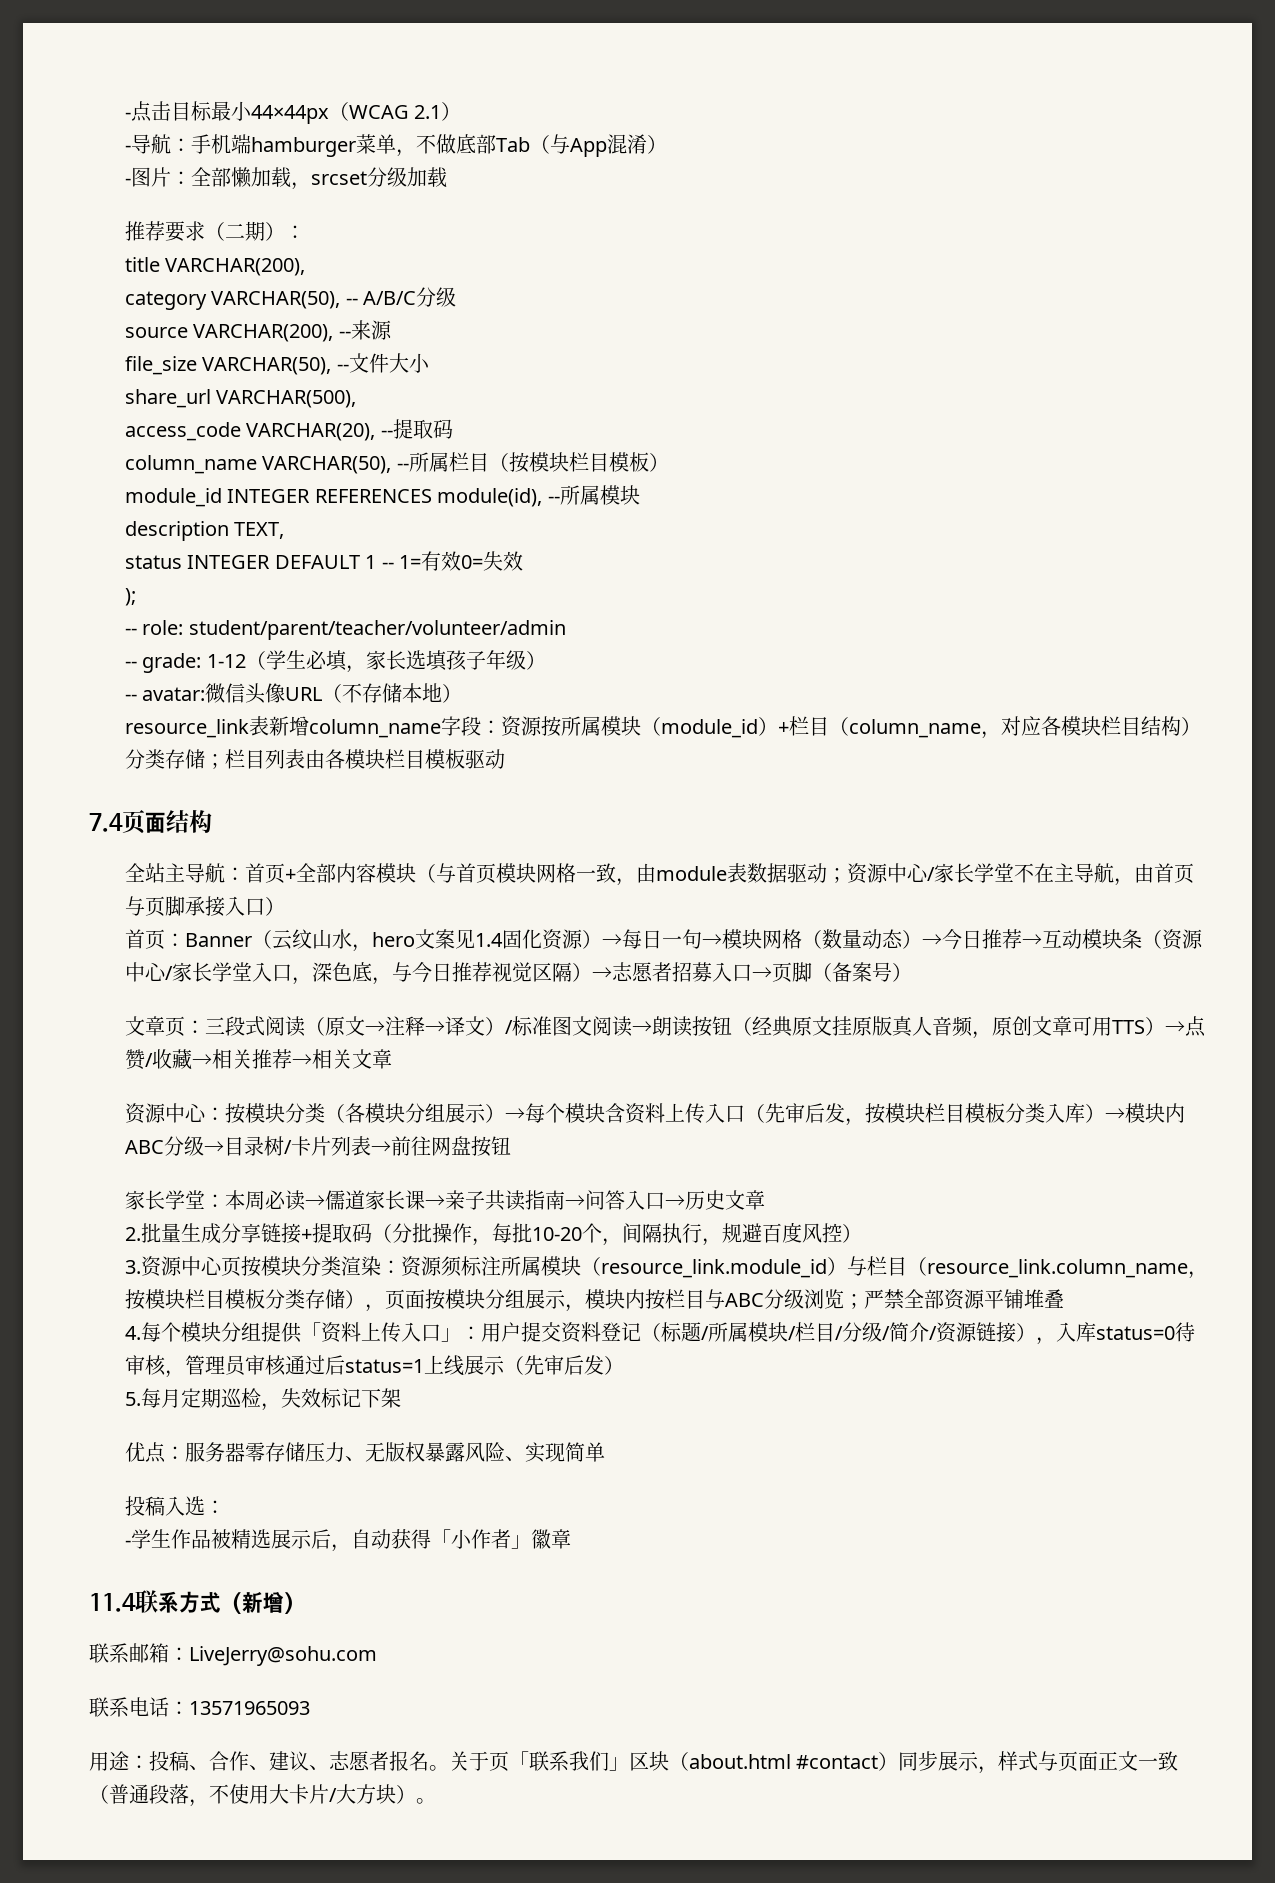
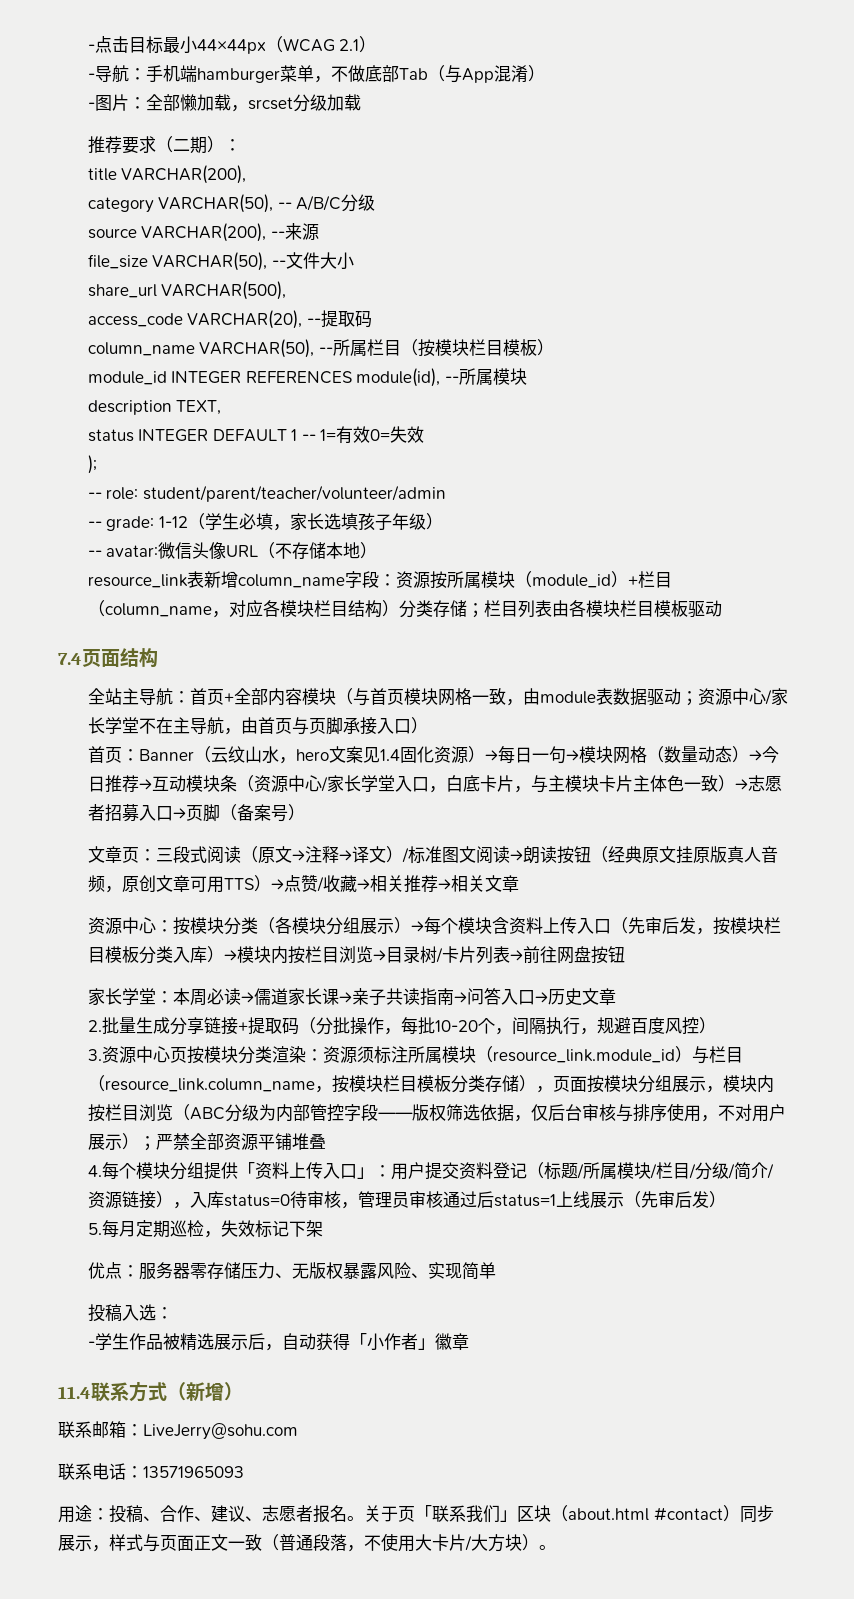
- 首页：Banner（云纹山水，hero文案见1.4固化资源）→每日一句→模块网格（数量动态）→今日推荐→互动模块条（资源中心/家长学堂入口，深色底，与今日推荐视觉区隔）→志愿者招募入口→页脚（备案号）
+ 首页：Banner（云纹山水，hero文案见1.4固化资源）→每日一句→模块网格（数量动态）→今日推荐→互动模块条（资源中心/家长学堂入口，白底卡片，与主模块卡片主体色一致）→志愿者招募入口→页脚（备案号）
- 资源中心：按模块分类（各模块分组展示）→每个模块含资料上传入口（先审后发，按模块栏目模板分类入库）→模块内ABC分级→目录树/卡片列表→前往网盘按钮
+ 资源中心：按模块分类（各模块分组展示）→每个模块含资料上传入口（先审后发，按模块栏目模板分类入库）→模块内按栏目浏览→目录树/卡片列表→前往网盘按钮
- 3.资源中心页按模块分类渲染：资源须标注所属模块（resource_link.module_id）与栏目（resource_link.column_name，按模块栏目模板分类存储），页面按模块分组展示，模块内按栏目与ABC分级浏览；严禁全部资源平铺堆叠
+ 3.资源中心页按模块分类渲染：资源须标注所属模块（resource_link.module_id）与栏目（resource_link.column_name，按模块栏目模板分类存储），页面按模块分组展示，模块内按栏目浏览（ABC分级为内部管控字段——版权筛选依据，仅后台审核与排序使用，不对用户展示）；严禁全部资源平铺堆叠

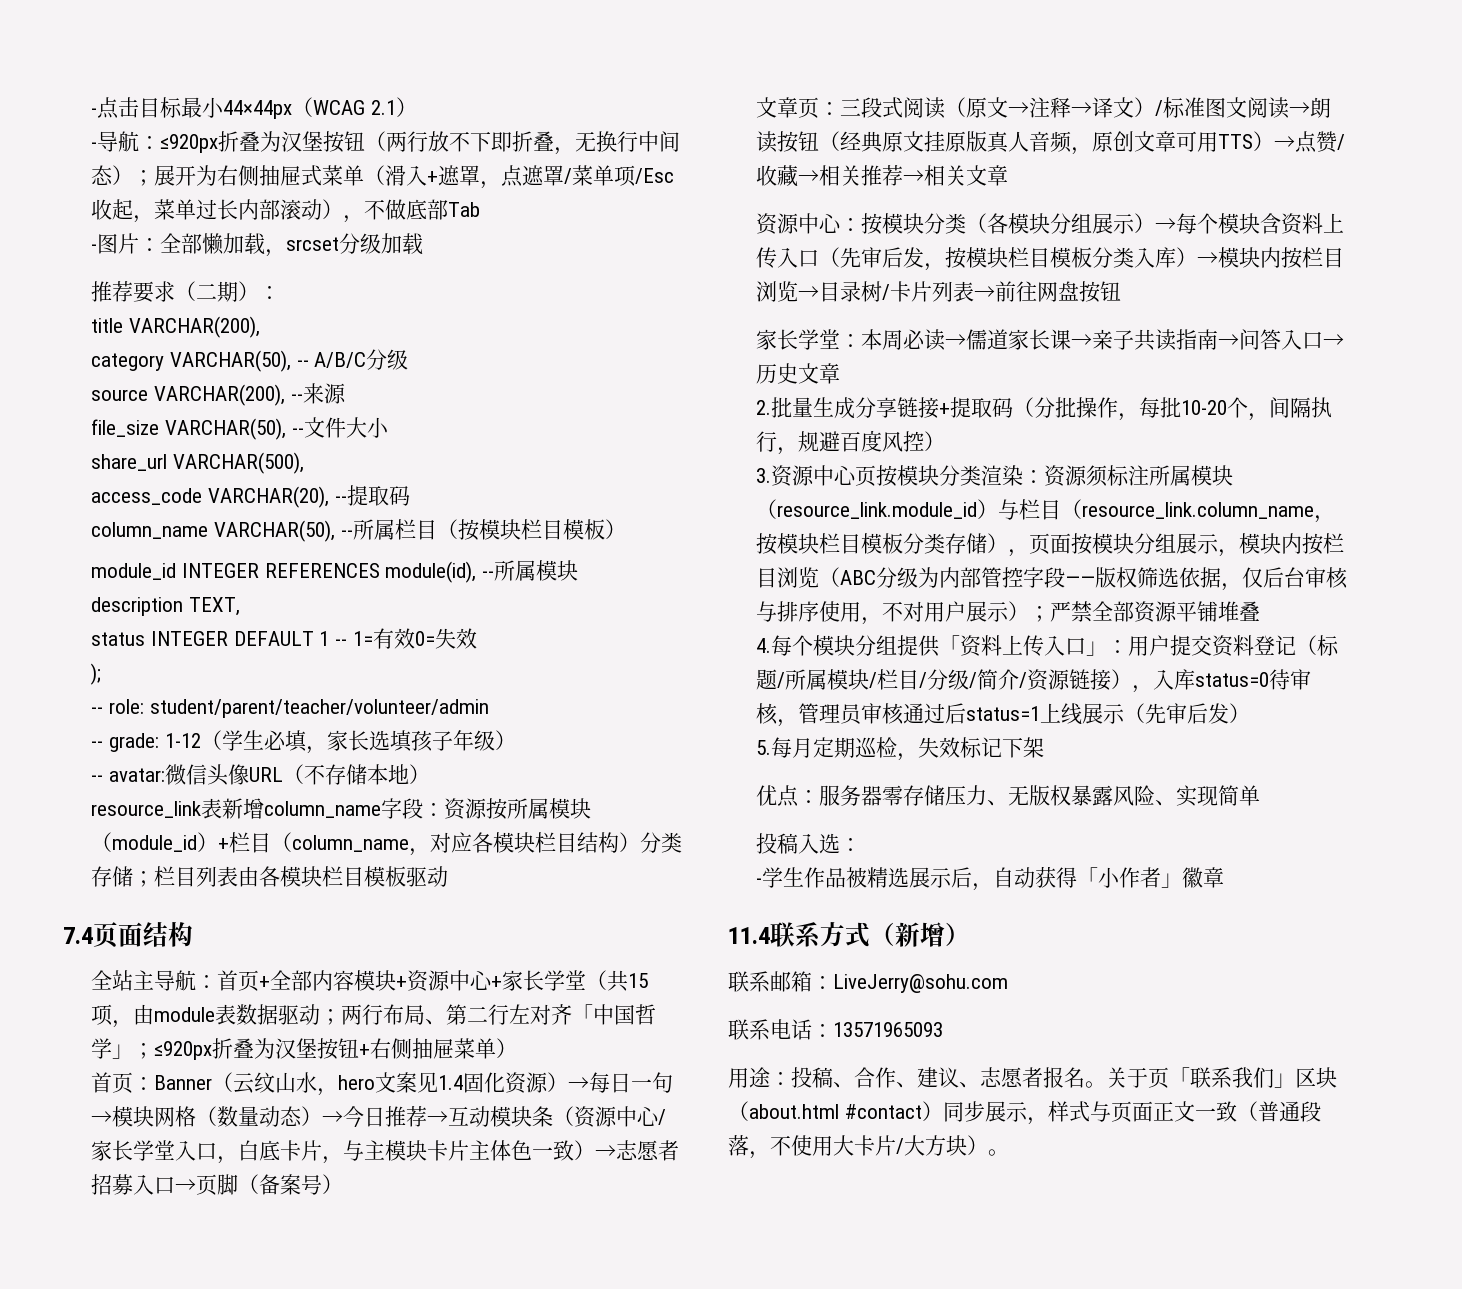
- -导航：手机端hamburger菜单，不做底部Tab（与App混淆）
+ -导航：≤920px折叠为汉堡按钮（两行放不下即折叠，无换行中间态）；展开为右侧抽屉式菜单（滑入+遮罩，点遮罩/菜单项/Esc收起，菜单过长内部滚动），不做底部Tab
- 全站主导航：首页+全部内容模块（与首页模块网格一致，由module表数据驱动；资源中心/家长学堂不在主导航，由首页与页脚承接入口）
+ 全站主导航：首页+全部内容模块+资源中心+家长学堂（共15项，由module表数据驱动；两行布局、第二行左对齐「中国哲学」；≤920px折叠为汉堡按钮+右侧抽屉菜单）

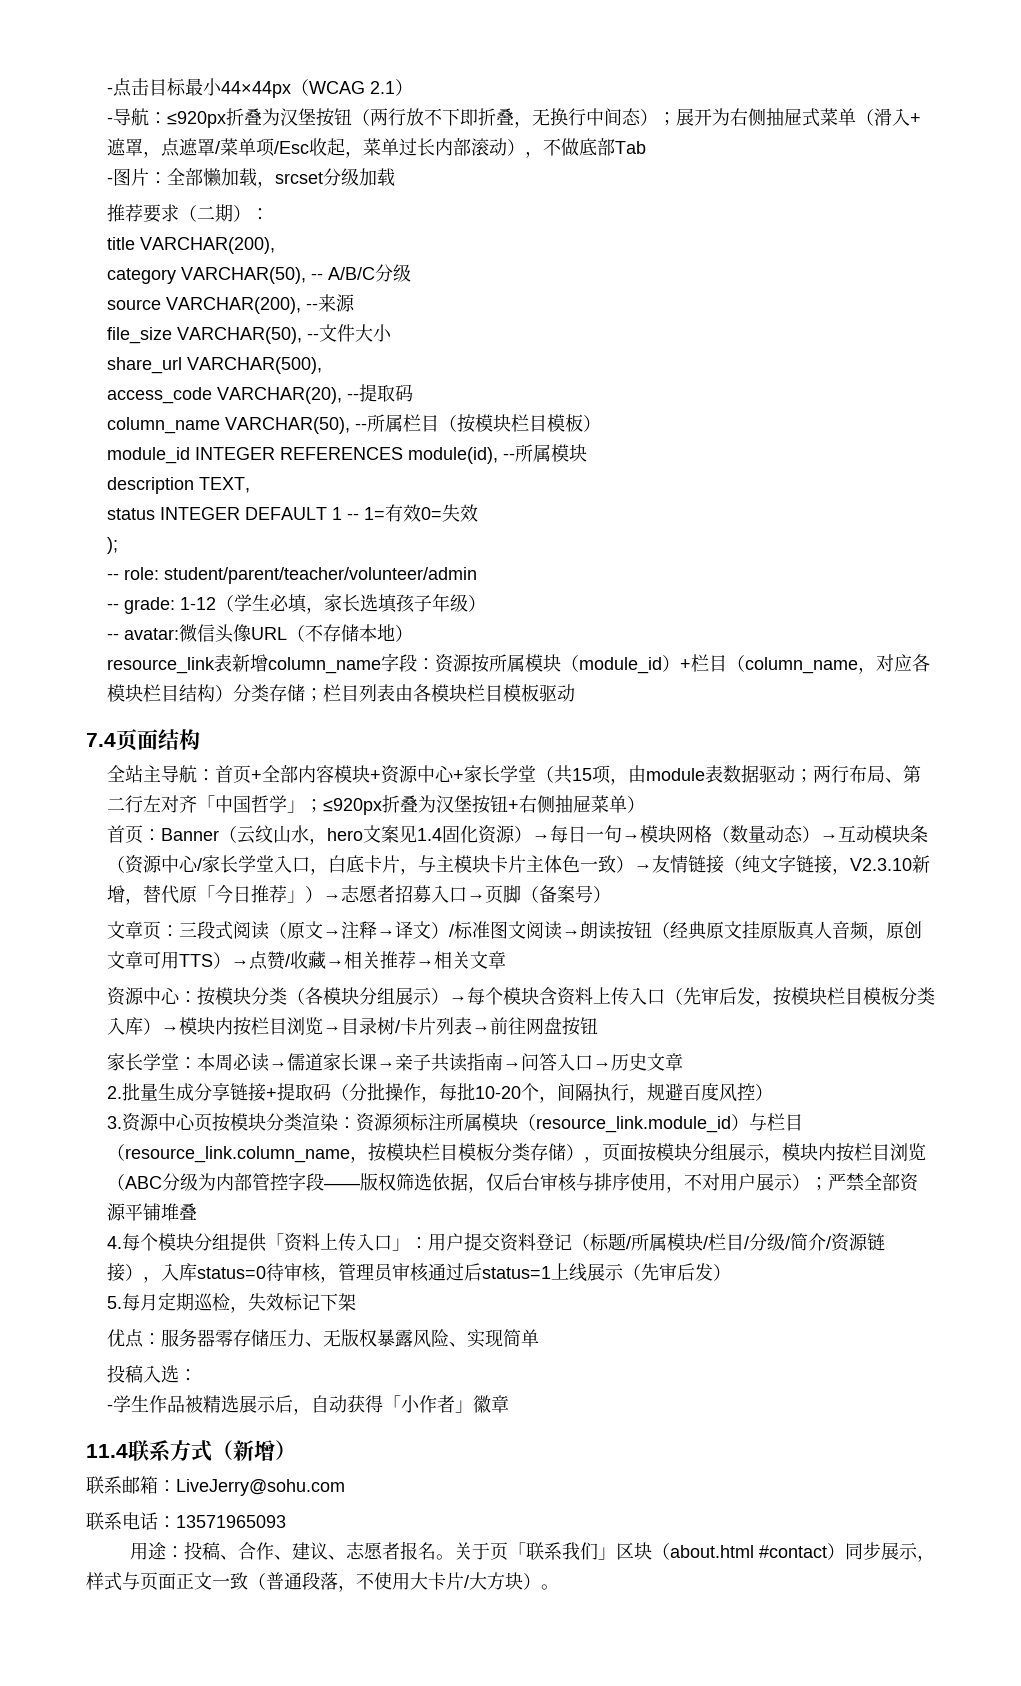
- 首页：Banner（云纹山水，hero文案见1.4固化资源）→每日一句→模块网格（数量动态）→今日推荐→互动模块条（资源中心/家长学堂入口，白底卡片，与主模块卡片主体色一致）→志愿者招募入口→页脚（备案号）
+ 首页：Banner（云纹山水，hero文案见1.4固化资源）→每日一句→模块网格（数量动态）→互动模块条（资源中心/家长学堂入口，白底卡片，与主模块卡片主体色一致）→友情链接（纯文字链接，V2.3.10新增，替代原「今日推荐」）→志愿者招募入口→页脚（备案号）

